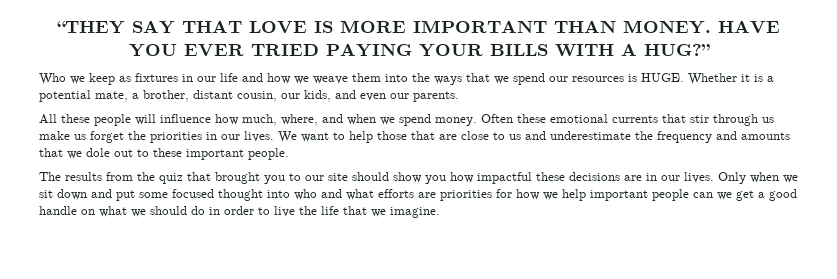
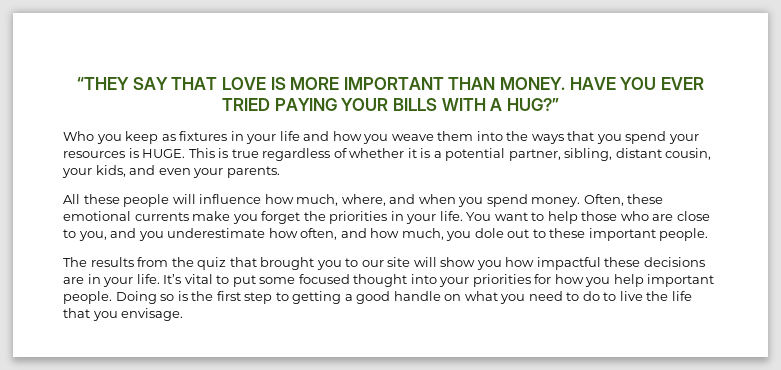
- Who we keep as fixtures in our life and how we weave them into the ways that we spend our resources is HUGE. Whether it is a potential mate, a brother, distant cousin, our kids, and even our parents.
+ Who you keep as fixtures in your life and how you weave them into the ways that you spend your resources is HUGE. This is true regardless of whether it is a potential partner, sibling, distant cousin, your kids, and even your parents.
- All these people will influence how much, where, and when we spend money.
+ All these people will influence how much, where, and when you spend money.
- Often these emotional currents that stir through us make us forget the priorities in our lives. We want to help those that are close to us and underestimate the frequency and amounts that we dole out to these important people.
+ Often, these emotional currents make you forget the priorities in your life. You want to help those who are close to you, and you underestimate how often, and how much, you dole out to these important people.
- The results from the quiz that brought you to our site should show you how impactful these decisions are in our lives. Only when we sit down and put some focused thought into who and what efforts are priorities for how we help important people can we get a good handle on what we should do in order to live the life that we imagine.
+ The results from the quiz that brought you to our site will show you how impactful these decisions are in your life. It’s vital to put some focused thought into your priorities for how you help important people. Doing so is the first step to getting a good handle on what you need to do to live the life that you envisage.

